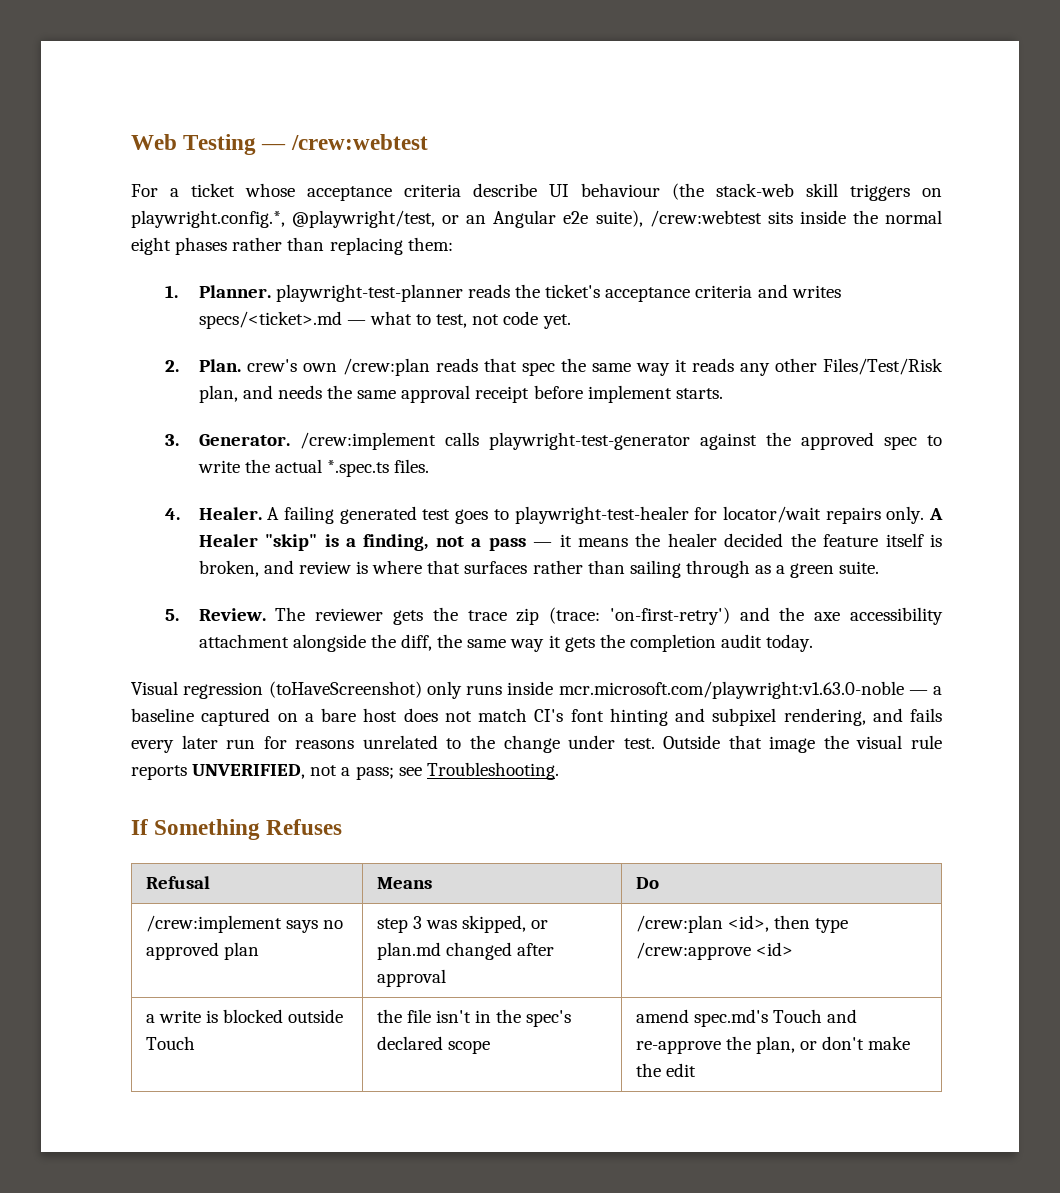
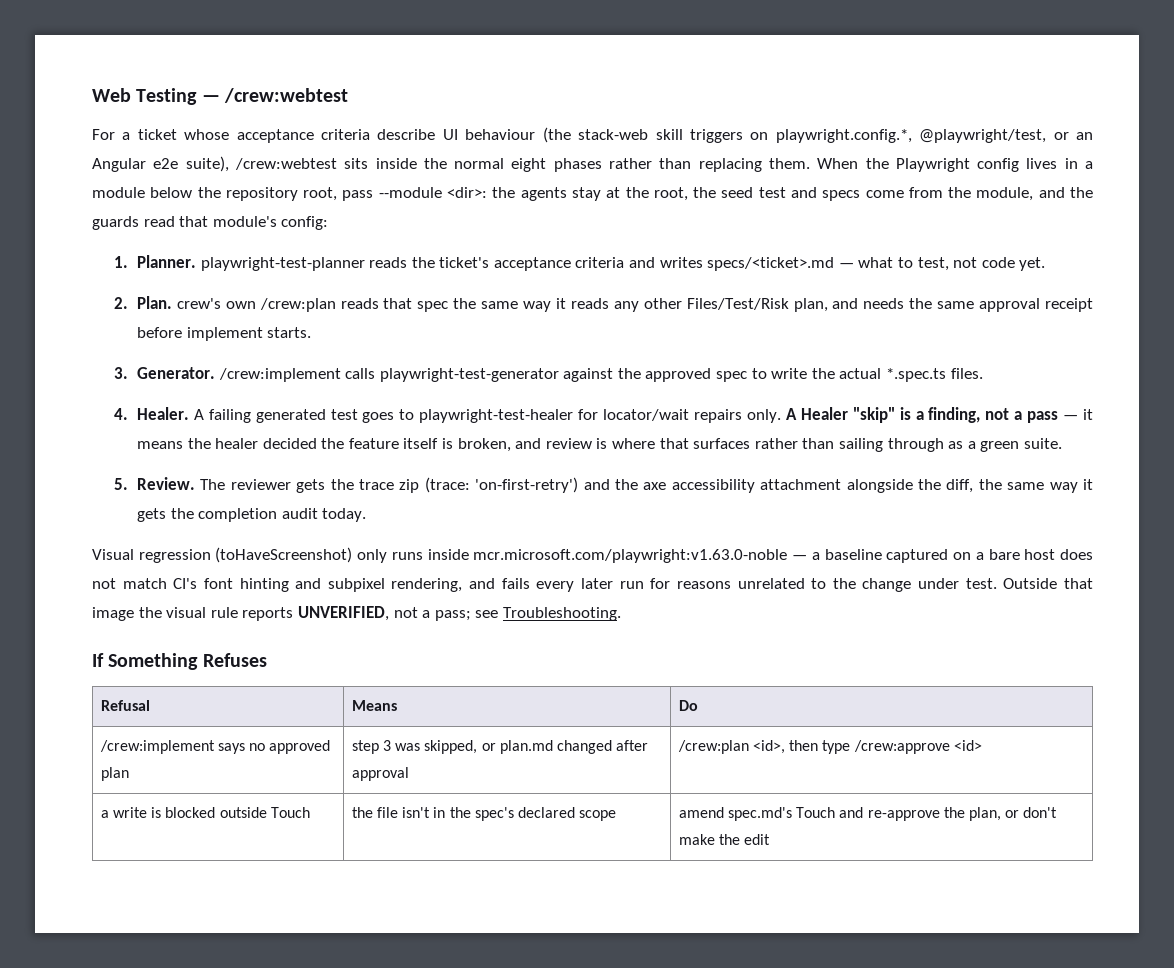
- For a ticket whose acceptance criteria describe UI behaviour (the stack-web skill triggers on playwright.config.*, @playwright/test, or an Angular e2e suite), /crew:webtest sits inside the normal eight phases rather than replacing them:
+ For a ticket whose acceptance criteria describe UI behaviour (the stack-web skill triggers on playwright.config.*, @playwright/test, or an Angular e2e suite), /crew:webtest sits inside the normal eight phases rather than replacing them. When the Playwright config lives in a module below the repository root, pass --module <dir>: the agents stay at the root, the seed test and specs come from the module, and the guards read that module's config:

